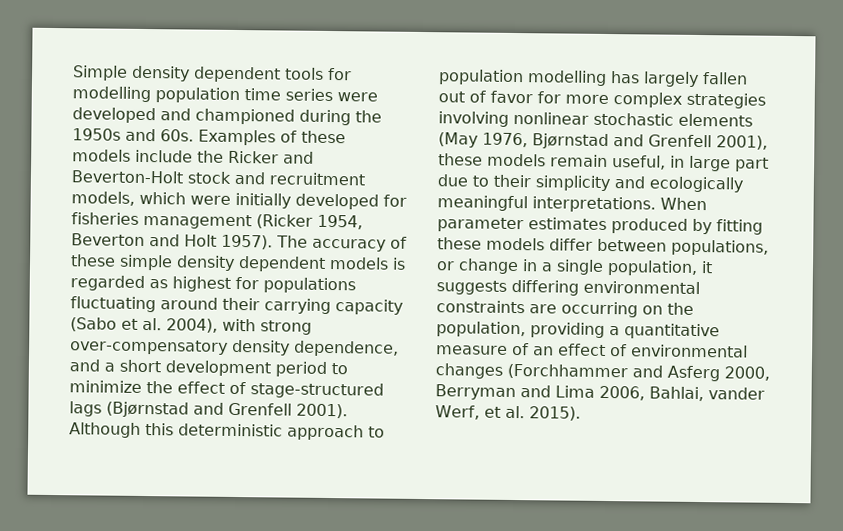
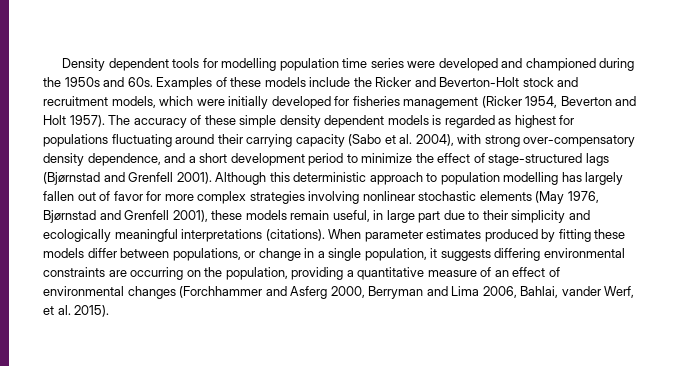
- Simple density dependent tools for modelling population time series were developed and championed during the 1950s and 60s.
+ Density dependent tools for modelling population time series were developed and championed during the 1950s and 60s.
- Although this deterministic approach to population modelling has largely fallen out of favor for more complex strategies involving nonlinear stochastic elements (May 1976, Bjørnstad and Grenfell 2001), these models remain useful, in large part due to their simplicity and ecologically meaningful interpretations.
+ Although this deterministic approach to population modelling has largely fallen out of favor for more complex strategies involving nonlinear stochastic elements (May 1976, Bjørnstad and Grenfell 2001), these models remain useful, in large part due to their simplicity and ecologically meaningful interpretations (citations).

